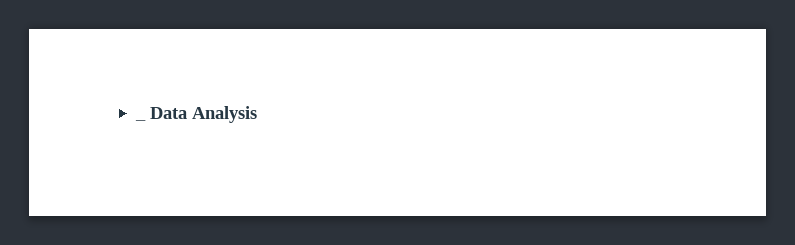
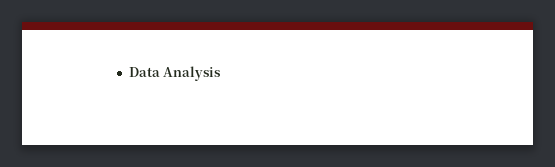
- _ Data Analysis
+ Data Analysis

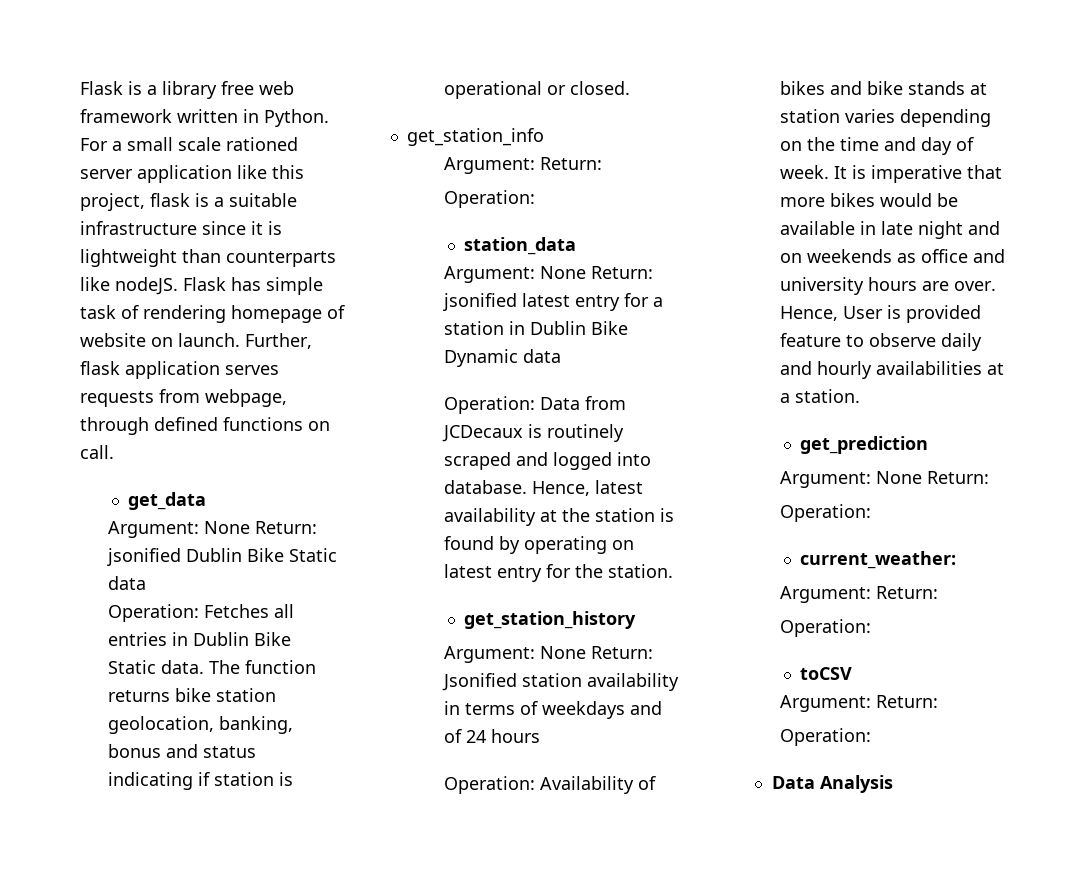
+ Flask is a library free web framework written in Python. For a small scale rationed server application like this project, flask is a suitable infrastructure since it is lightweight than counterparts like nodeJS. Flask has simple task of rendering homepage of website on launch. Further, flask application serves requests from webpage, through defined functions on call.
+ get_data
+ Argument: None Return: jsonified Dublin Bike Static data
+ Operation: Fetches all entries in Dublin Bike Static data. The function returns bike station geolocation, banking, bonus and status indicating if station is operational or closed.
+ get_station_info
+ Argument: Return:
+ Operation:
+ station_data
+ Argument: None Return: jsonified latest entry for a station in Dublin Bike Dynamic data
+ Operation: Data from JCDecaux is routinely scraped and logged into database. Hence, latest availability at the station is found by operating on latest entry for the station.
+ get_station_history
+ Argument: None Return: Jsonified station availability in terms of weekdays and of 24 hours
+ Operation: Availability of bikes and bike stands at station varies depending on the time and day of week. It is imperative that more bikes would be available in late night and on weekends as office and university hours are over. Hence, User is provided feature to observe daily and hourly availabilities at a station.
+ get_prediction
+ Argument: None Return:
+ Operation:
+ current_weather:
+ Argument: Return:
+ Operation:
+ toCSV
+ Argument: Return:
+ Operation:

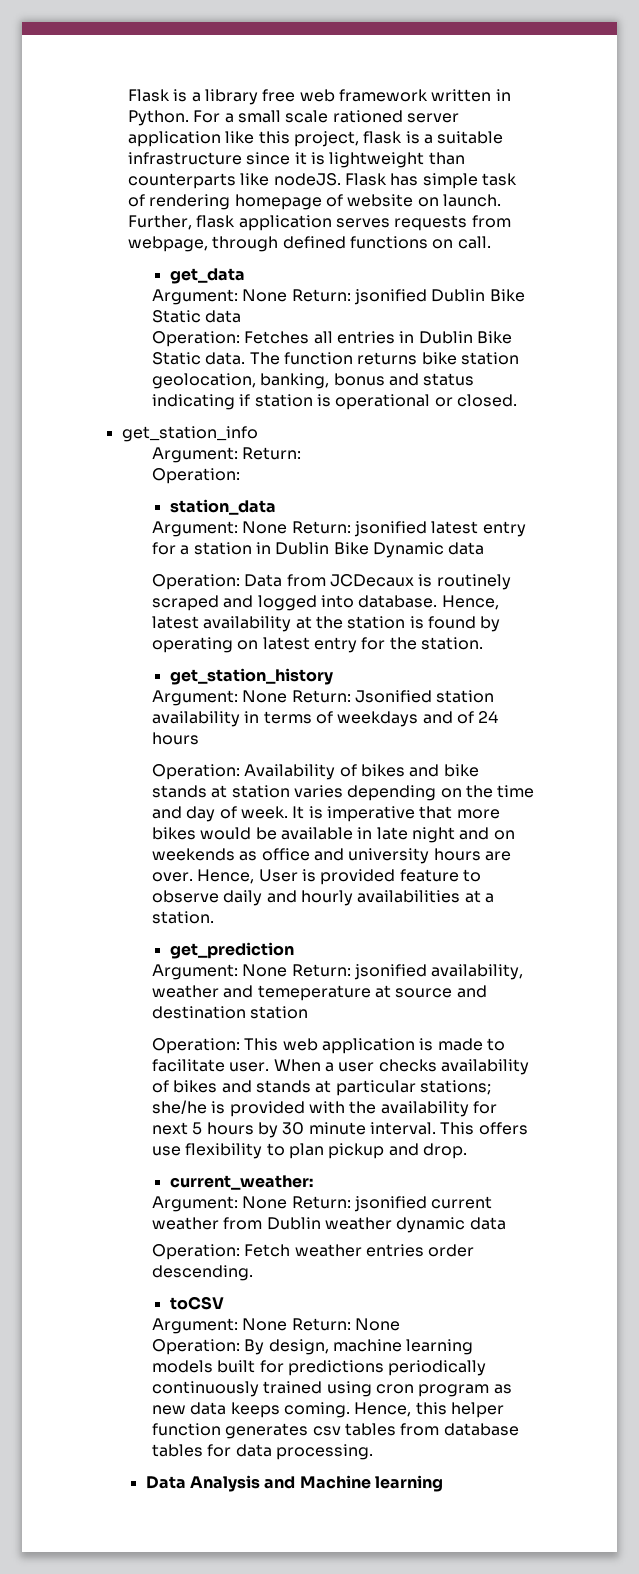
  get_prediction
- Argument: None Return:
- Operation:
+ Argument: None Return: jsonified availability, weather and temeperature at source and destination station
+ Operation: This web application is made to facilitate user. When a user checks availability of bikes and stands at particular stations; she/he is provided with the availability for next 5 hours by 30 minute interval. This offers use flexibility to plan pickup and drop.
  current_weather:
- Argument: Return:
- Operation:
+ Argument: None Return: jsonified current weather from Dublin weather dynamic data
+ Operation: Fetch weather entries order descending.
  toCSV
- Argument: Return:
- Operation:
+ Argument: None Return: None
+ Operation: By design, machine learning models built for predictions periodically continuously trained using cron program as new data keeps coming. Hence, this helper function generates csv tables from database tables for data processing.
- Data Analysis
+ Data Analysis and Machine learning

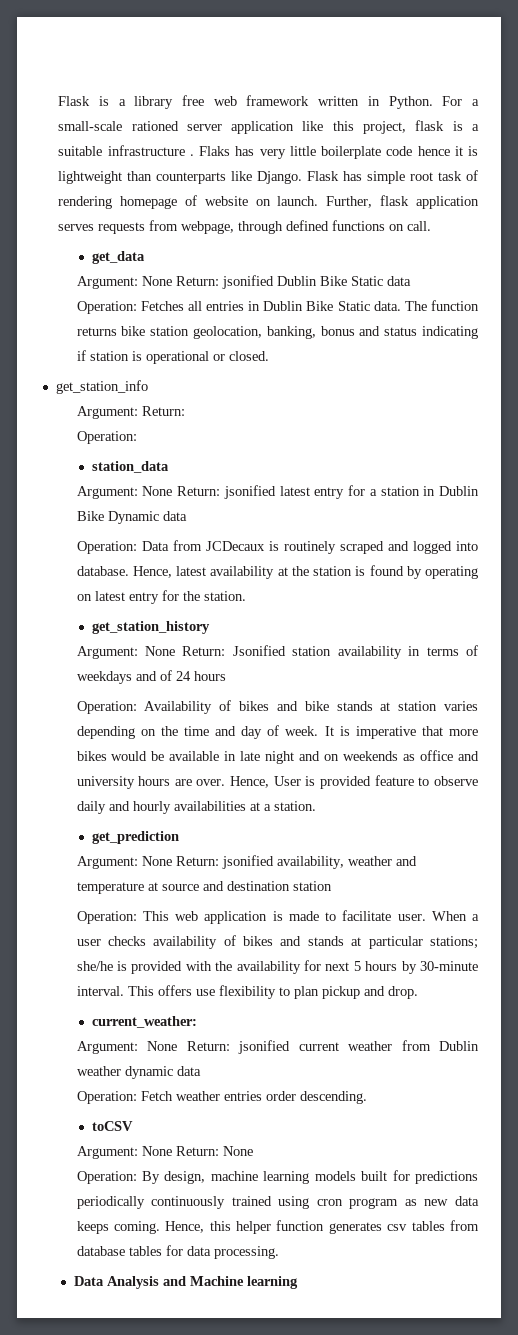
- For a small scale rationed server application like this project, flask is a suitable infrastructure since it is lightweight than counterparts like nodeJS.
+ For a small-scale rationed server application like this project, flask is a suitable infrastructure . Flaks has very little boilerplate code hence it is lightweight than counterparts like Django.
- Flask has simple task of rendering homepage of website on launch.
+ Flask has simple root task of rendering homepage of website on launch.
- Argument: None Return: jsonified availability, weather and temeperature at source and destination station
+ Argument: None Return: jsonified availability, weather and temperature at source and destination station
- When a user checks availability of bikes and stands at particular stations; she/he is provided with the availability for next 5 hours by 30 minute interval.
+ When a user checks availability of bikes and stands at particular stations; she/he is provided with the availability for next 5 hours by 30-minute interval.

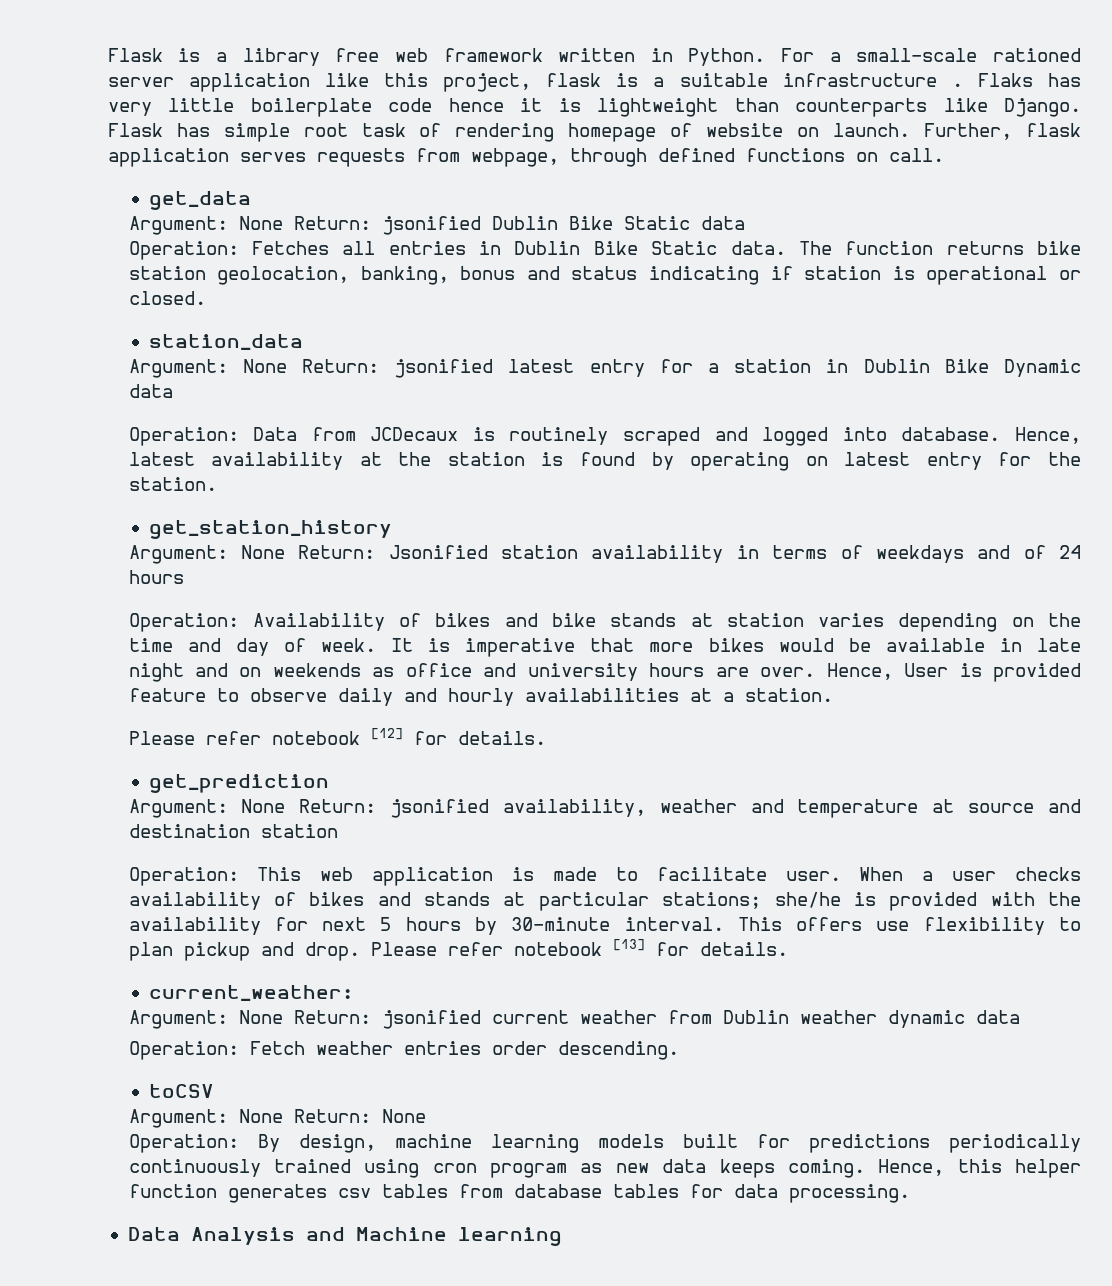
- get_station_info
- Argument: Return:
- Operation:
+ Please refer notebook [12] for details.
+ Please refer notebook [13] for details.

